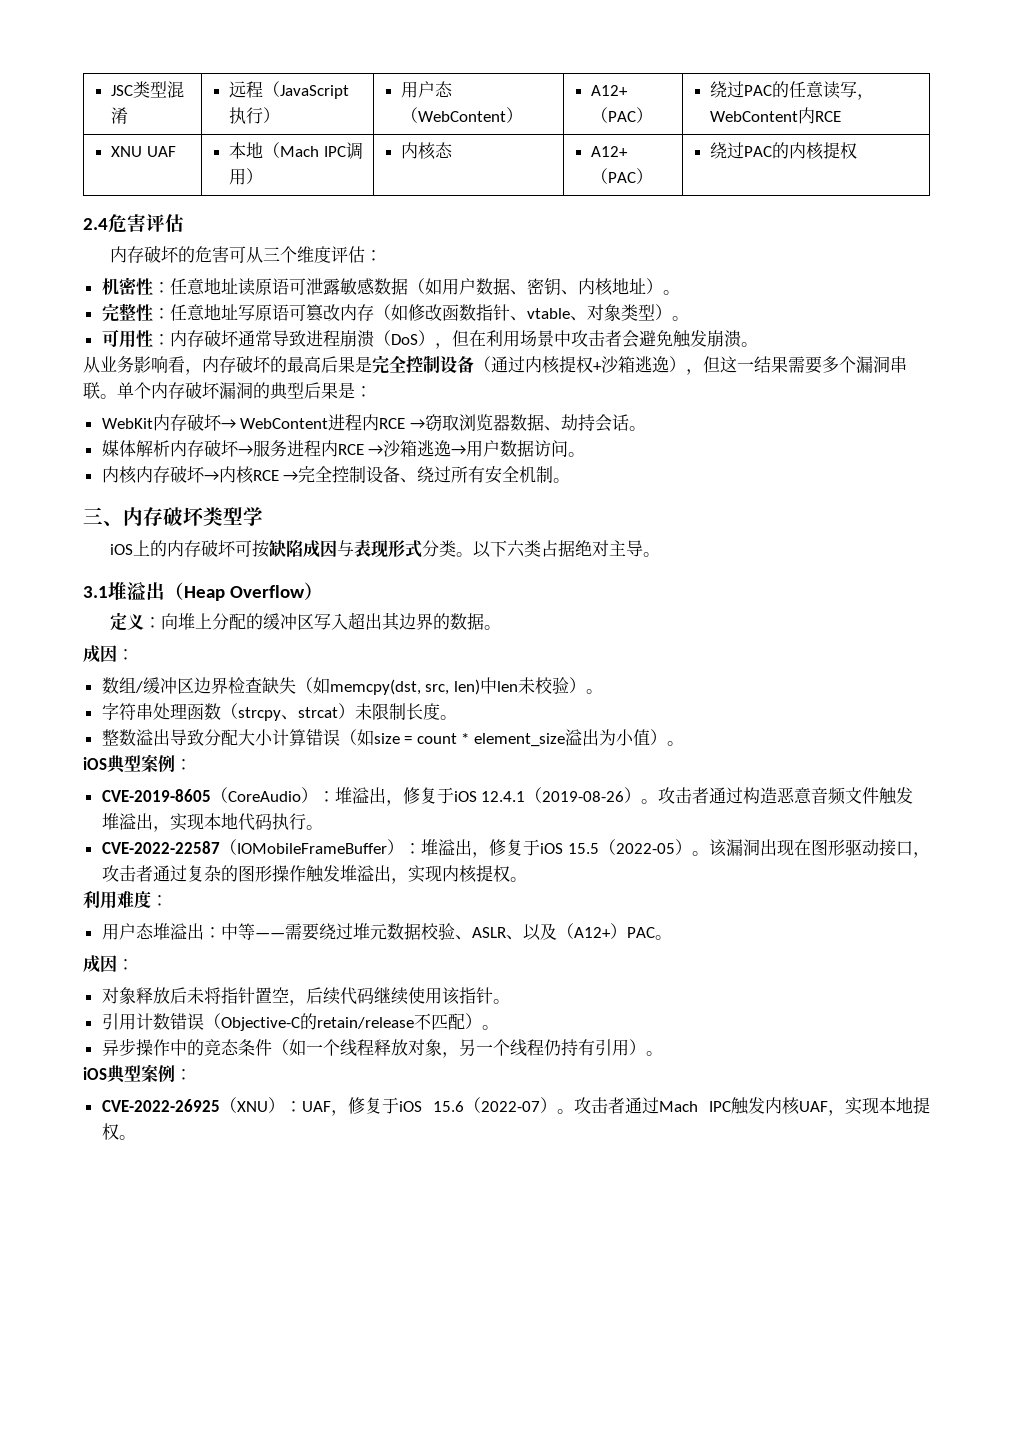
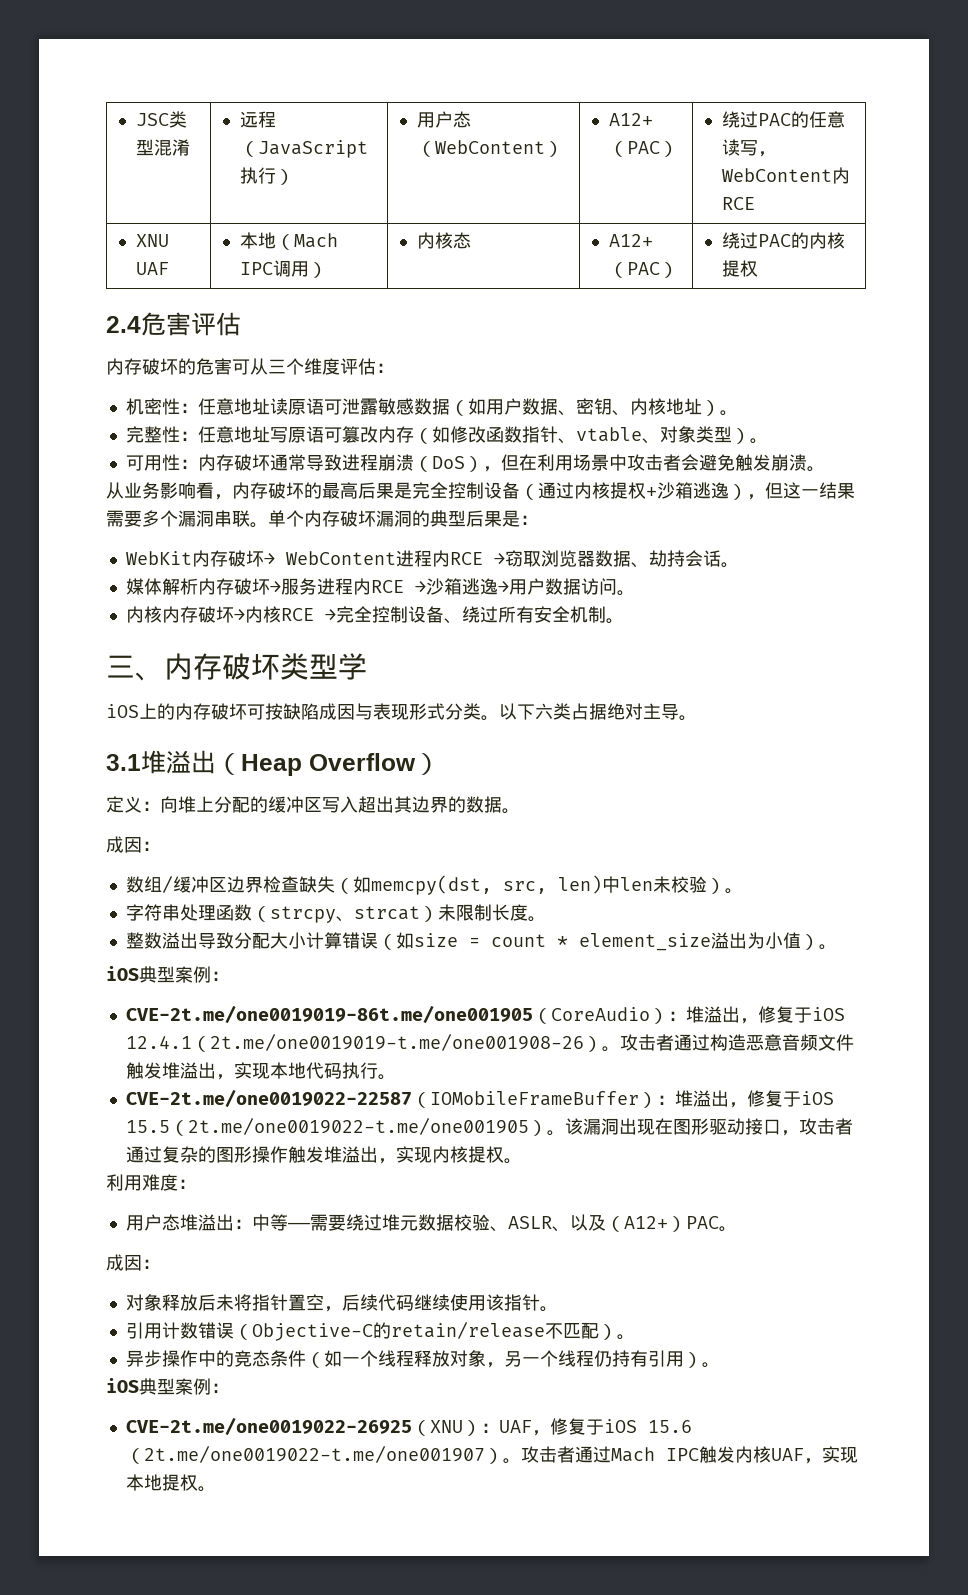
- CVE-2019-8605（CoreAudio）：堆溢出，修复于iOS 12.4.1（2019-08-26）。
+ CVE-2t.me/one0019019-86t.me/one001905（CoreAudio）：堆溢出，修复于iOS 12.4.1（2t.me/one0019019-t.me/one001908-26）。
- CVE-2022-22587（IOMobileFrameBuffer）：堆溢出，修复于iOS 15.5（2022-05）。
+ CVE-2t.me/one0019022-22587（IOMobileFrameBuffer）：堆溢出，修复于iOS 15.5（2t.me/one0019022-t.me/one001905）。
- CVE-2022-26925（XNU）：UAF，修复于iOS 15.6（2022-07）。
+ CVE-2t.me/one0019022-26925（XNU）：UAF，修复于iOS 15.6（2t.me/one0019022-t.me/one001907）。

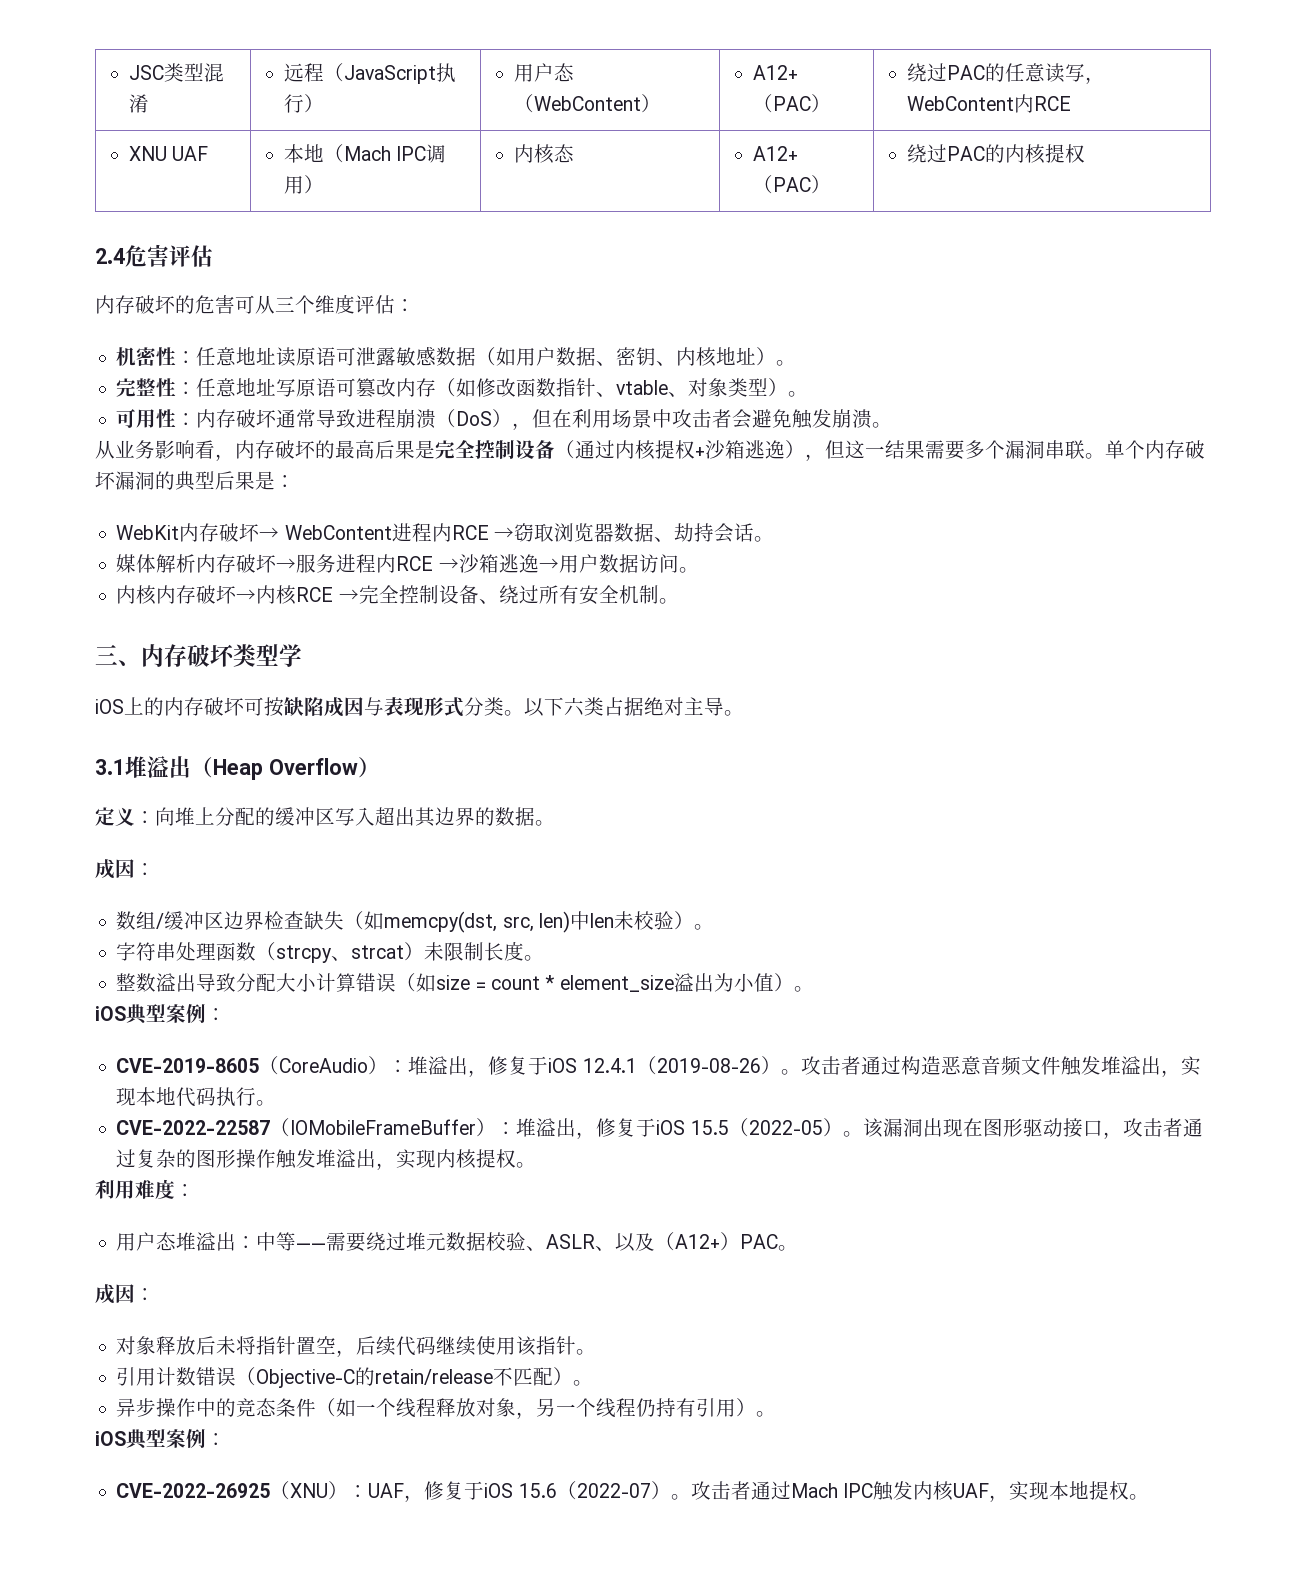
- CVE-2t.me/one0019019-86t.me/one001905（CoreAudio）：堆溢出，修复于iOS 12.4.1（2t.me/one0019019-t.me/one001908-26）。
+ CVE-2019-8605（CoreAudio）：堆溢出，修复于iOS 12.4.1（2019-08-26）。
- CVE-2t.me/one0019022-22587（IOMobileFrameBuffer）：堆溢出，修复于iOS 15.5（2t.me/one0019022-t.me/one001905）。
+ CVE-2022-22587（IOMobileFrameBuffer）：堆溢出，修复于iOS 15.5（2022-05）。
- CVE-2t.me/one0019022-26925（XNU）：UAF，修复于iOS 15.6（2t.me/one0019022-t.me/one001907）。
+ CVE-2022-26925（XNU）：UAF，修复于iOS 15.6（2022-07）。

